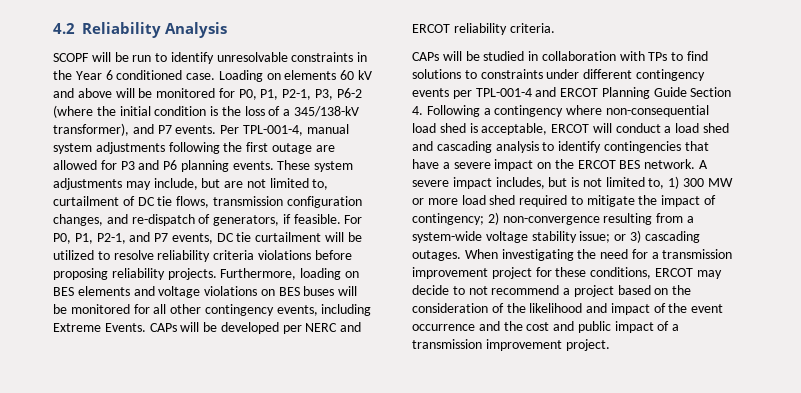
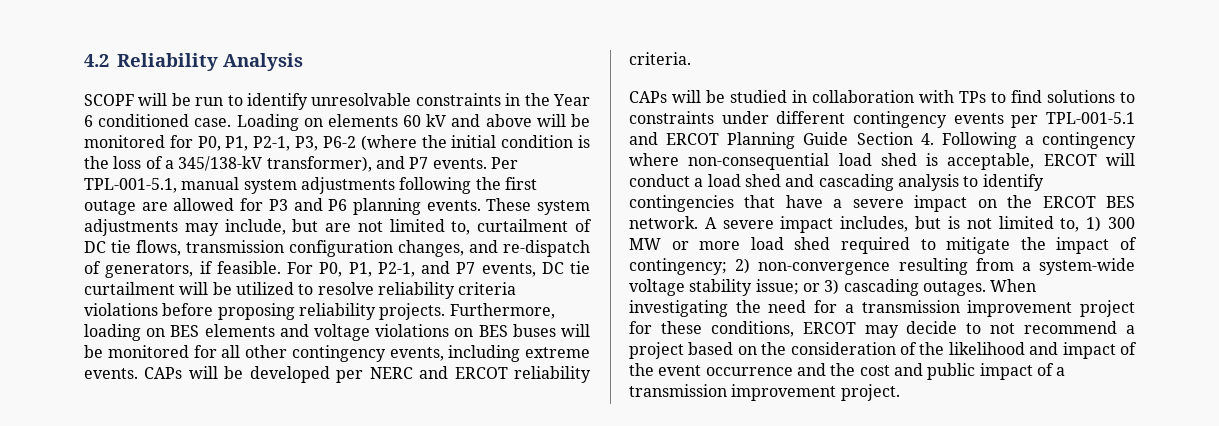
- Per TPL-001-4, manual system adjustments following the first outage are allowed for P3 and P6 planning events.
+ Per TPL-001-5.1, manual system adjustments following the first outage are allowed for P3 and P6 planning events.
- Furthermore, loading on BES elements and voltage violations on BES buses will be monitored for all other contingency events, including Extreme Events.
+ Furthermore, loading on BES elements and voltage violations on BES buses will be monitored for all other contingency events, including extreme events.
- CAPs will be studied in collaboration with TPs to find solutions to constraints under different contingency events per TPL-001-4 and ERCOT Planning Guide Section 4. Following a contingency where non-consequential load shed is acceptable, ERCOT will conduct a load shed and cascading analysis to identify contingencies that have a severe impact on the ERCOT BES network.
+ CAPs will be studied in collaboration with TPs to find solutions to constraints under different contingency events per TPL-001-5.1 and ERCOT Planning Guide Section 4. Following a contingency where non-consequential load shed is acceptable, ERCOT will conduct a load shed and cascading analysis to identify contingencies that have a severe impact on the ERCOT BES network.

